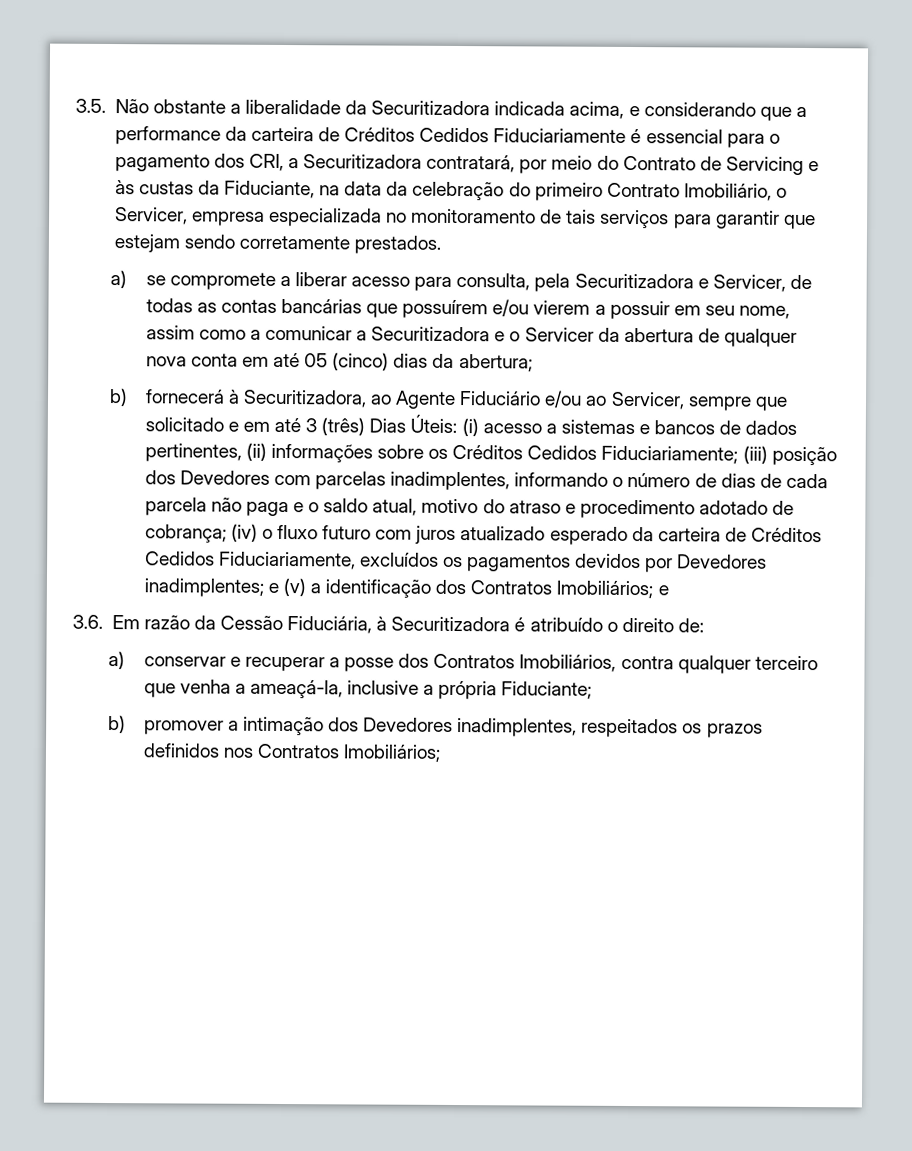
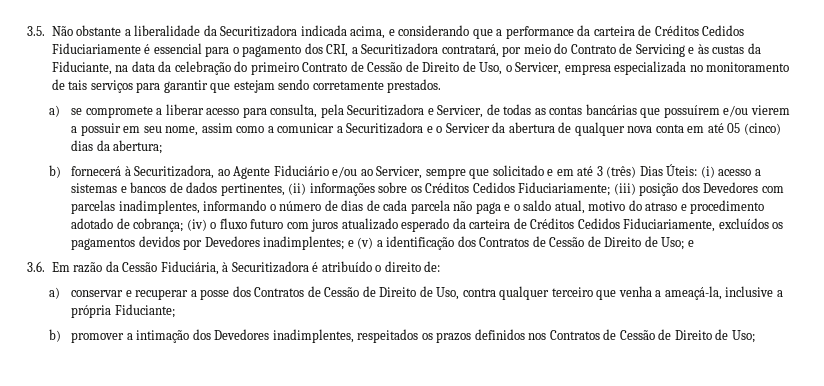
- 3.5. Não obstante a liberalidade da Securitizadora indicada acima, e considerando que a performance da carteira de Créditos Cedidos Fiduciariamente é essencial para o pagamento dos CRI, a Securitizadora contratará, por meio do Contrato de Servicing e às custas da Fiduciante, na data da celebração do primeiro Contrato Imobiliário, o Servicer, empresa especializada no monitoramento de tais serviços para garantir que estejam sendo corretamente prestados.
+ 3.5. Não obstante a liberalidade da Securitizadora indicada acima, e considerando que a performance da carteira de Créditos Cedidos Fiduciariamente é essencial para o pagamento dos CRI, a Securitizadora contratará, por meio do Contrato de Servicing e às custas da Fiduciante, na data da celebração do primeiro Contrato de Cessão de Direito de Uso, o Servicer, empresa especializada no monitoramento de tais serviços para garantir que estejam sendo corretamente prestados.
- e (v) a identificação dos Contratos Imobiliários;
+ e (v) a identificação dos Contratos de Cessão de Direito de Uso;
- a) conservar e recuperar a posse dos Contratos Imobiliários, contra qualquer terceiro que venha a ameaçá-la, inclusive a própria Fiduciante;
+ a) conservar e recuperar a posse dos Contratos de Cessão de Direito de Uso, contra qualquer terceiro que venha a ameaçá-la, inclusive a própria Fiduciante;
- b) promover a intimação dos Devedores inadimplentes, respeitados os prazos definidos nos Contratos Imobiliários;
+ b) promover a intimação dos Devedores inadimplentes, respeitados os prazos definidos nos Contratos de Cessão de Direito de Uso;

